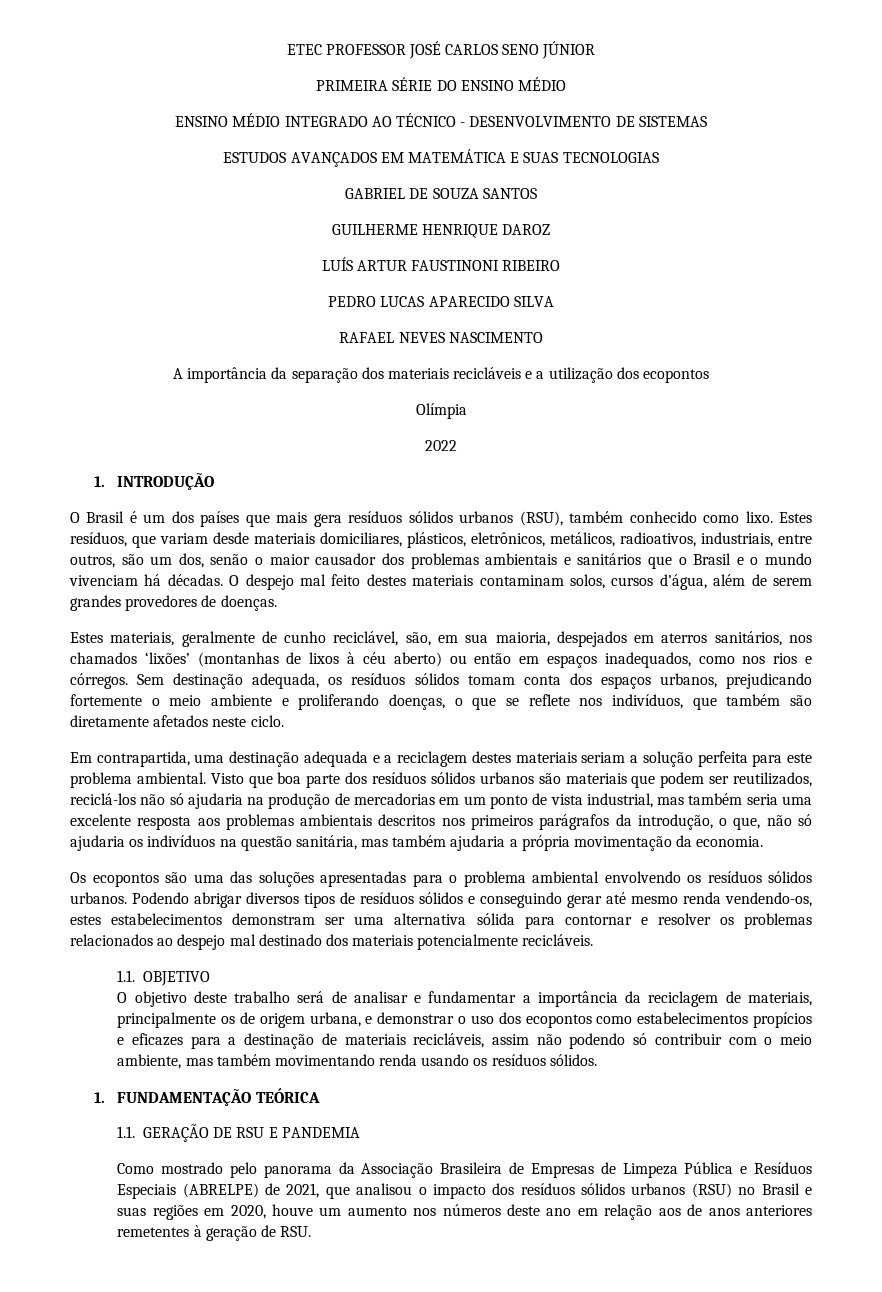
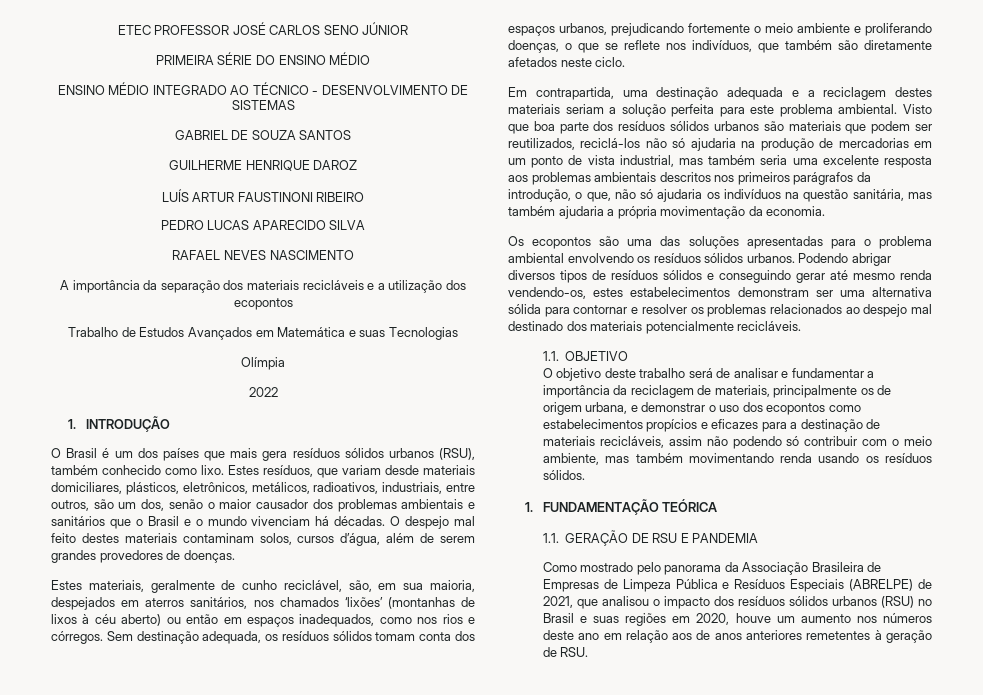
- ESTUDOS AVANÇADOS EM MATEMÁTICA E SUAS TECNOLOGIAS
+ Trabalho de Estudos Avançados em Matemática e suas Tecnologias

